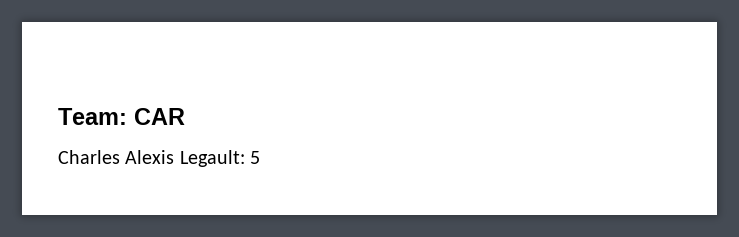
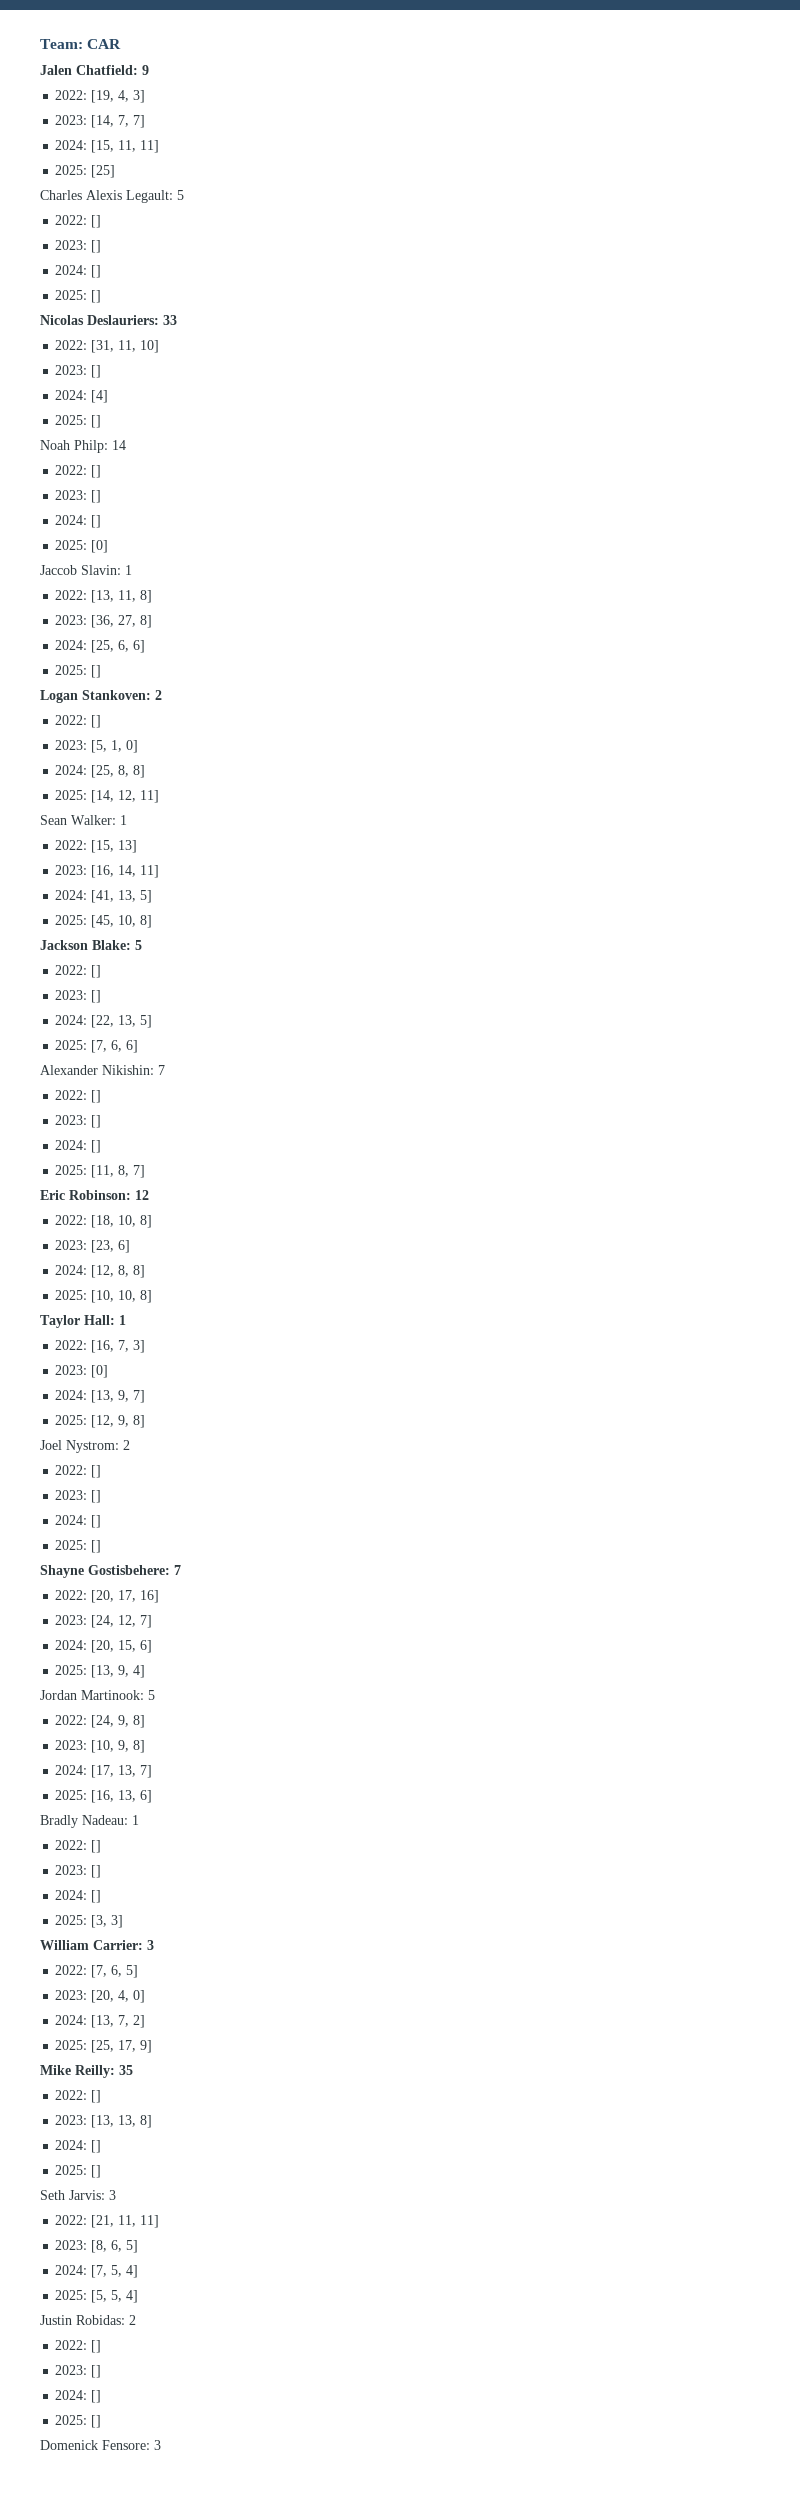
+ Jalen Chatfield: 9
+ 2022: [19, 4, 3]
+ 2023: [14, 7, 7]
+ 2024: [15, 11, 11]
+ 2025: [25]
  Charles Alexis Legault: 5
+ 2022: []
+ 2023: []
+ 2024: []
+ 2025: []
+ Nicolas Deslauriers: 33
+ 2022: [31, 11, 10]
+ 2023: []
+ 2024: [4]
+ 2025: []
+ Noah Philp: 14
+ 2022: []
+ 2023: []
+ 2024: []
+ 2025: [0]
+ Jaccob Slavin: 1
+ 2022: [13, 11, 8]
+ 2023: [36, 27, 8]
+ 2024: [25, 6, 6]
+ 2025: []
+ Logan Stankoven: 2
+ 2022: []
+ 2023: [5, 1, 0]
+ 2024: [25, 8, 8]
+ 2025: [14, 12, 11]
+ Sean Walker: 1
+ 2022: [15, 13]
+ 2023: [16, 14, 11]
+ 2024: [41, 13, 5]
+ 2025: [45, 10, 8]
+ Jackson Blake: 5
+ 2022: []
+ 2023: []
+ 2024: [22, 13, 5]
+ 2025: [7, 6, 6]
+ Alexander Nikishin: 7
+ 2022: []
+ 2023: []
+ 2024: []
+ 2025: [11, 8, 7]
+ Eric Robinson: 12
+ 2022: [18, 10, 8]
+ 2023: [23, 6]
+ 2024: [12, 8, 8]
+ 2025: [10, 10, 8]
+ Taylor Hall: 1
+ 2022: [16, 7, 3]
+ 2023: [0]
+ 2024: [13, 9, 7]
+ 2025: [12, 9, 8]
+ Joel Nystrom: 2
+ 2022: []
+ 2023: []
+ 2024: []
+ 2025: []
+ Shayne Gostisbehere: 7
+ 2022: [20, 17, 16]
+ 2023: [24, 12, 7]
+ 2024: [20, 15, 6]
+ 2025: [13, 9, 4]
+ Jordan Martinook: 5
+ 2022: [24, 9, 8]
+ 2023: [10, 9, 8]
+ 2024: [17, 13, 7]
+ 2025: [16, 13, 6]
+ Bradly Nadeau: 1
+ 2022: []
+ 2023: []
+ 2024: []
+ 2025: [3, 3]
+ William Carrier: 3
+ 2022: [7, 6, 5]
+ 2023: [20, 4, 0]
+ 2024: [13, 7, 2]
+ 2025: [25, 17, 9]
+ Mike Reilly: 35
+ 2022: []
+ 2023: [13, 13, 8]
+ 2024: []
+ 2025: []
+ Seth Jarvis: 3
+ 2022: [21, 11, 11]
+ 2023: [8, 6, 5]
+ 2024: [7, 5, 4]
+ 2025: [5, 5, 4]
+ Justin Robidas: 2
+ 2022: []
+ 2023: []
+ 2024: []
+ 2025: []
+ Domenick Fensore: 3

